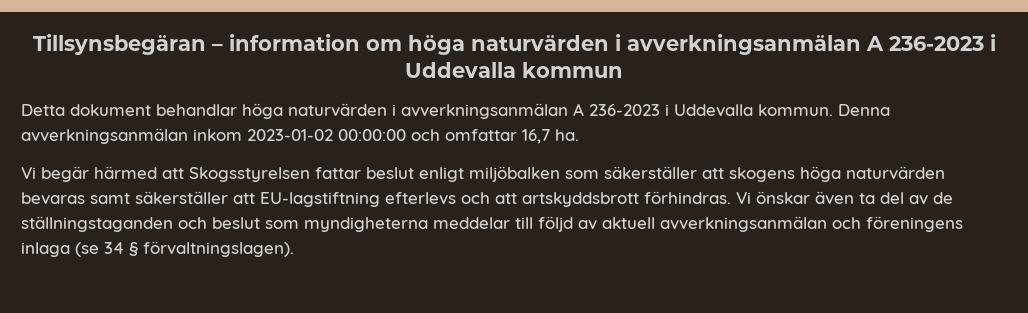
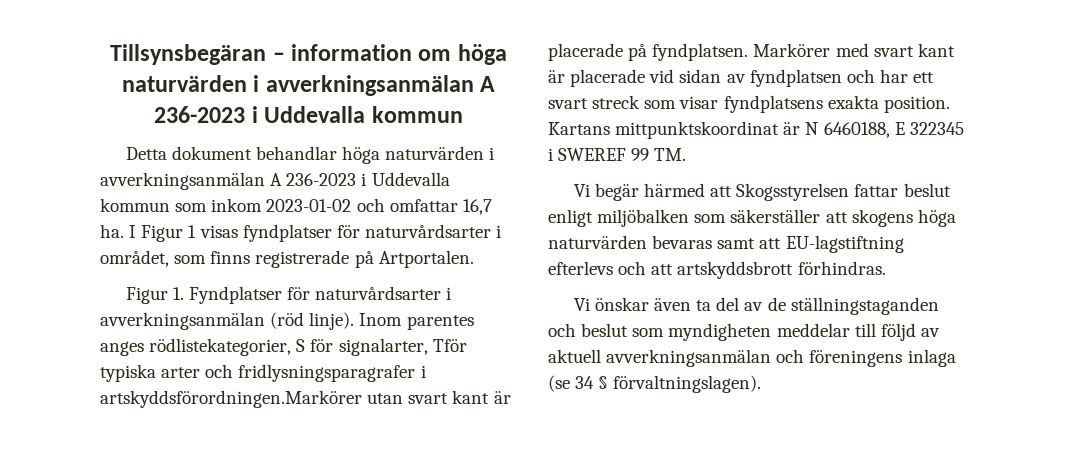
- Detta dokument behandlar höga naturvärden i avverkningsanmälan A 236-2023 i Uddevalla kommun. Denna avverkningsanmälan inkom 2023-01-02 00:00:00 och omfattar 16,7 ha.
+ Detta dokument behandlar höga naturvärden i avverkningsanmälan A 236-2023 i Uddevalla kommun som inkom 2023-01-02 och omfattar 16,7 ha. I Figur 1 visas fyndplatser för naturvårdsarter i området, som finns registrerade på Artportalen.
+ Figur 1. Fyndplatser för naturvårdsarter i avverkningsanmälan (röd linje). Inom parentes anges rödlistekategorier, S för signalarter, Tför typiska arter och fridlysningsparagrafer i artskyddsförordningen.Markörer utan svart kant är placerade på fyndplatsen. Markörer med svart kant är placerade vid sidan av fyndplatsen och har ett svart streck som visar fyndplatsens exakta position. Kartans mittpunktskoordinat är N 6460188, E 322345 i SWEREF 99 TM.
- Vi begär härmed att Skogsstyrelsen fattar beslut enligt miljöbalken som säkerställer att skogens höga naturvärden bevaras samt säkerställer att EU-lagstiftning efterlevs och att artskyddsbrott förhindras. Vi önskar även ta del av de ställningstaganden och beslut som myndigheterna meddelar till följd av aktuell avverkningsanmälan och föreningens inlaga (se 34 § förvaltningslagen).
+ Vi begär härmed att Skogsstyrelsen fattar beslut enligt miljöbalken som säkerställer att skogens höga naturvärden bevaras samt att EU-lagstiftning efterlevs och att artskyddsbrott förhindras.
+ Vi önskar även ta del av de ställningstaganden och beslut som myndigheten meddelar till följd av aktuell avverkningsanmälan och föreningens inlaga (se 34 § förvaltningslagen).

